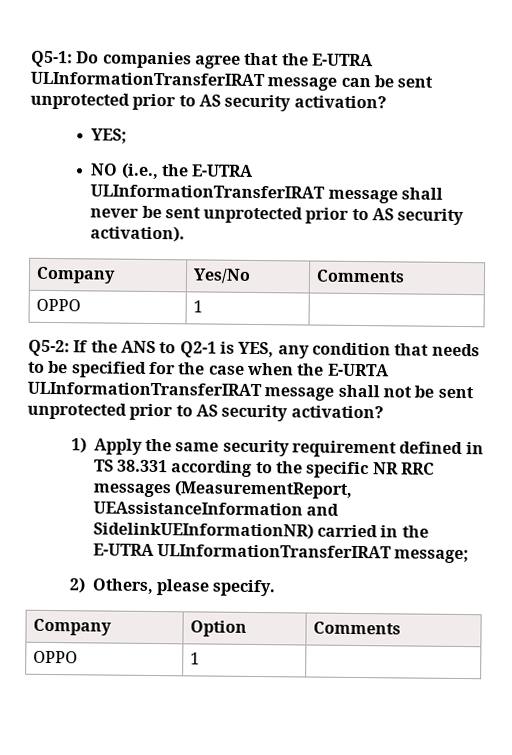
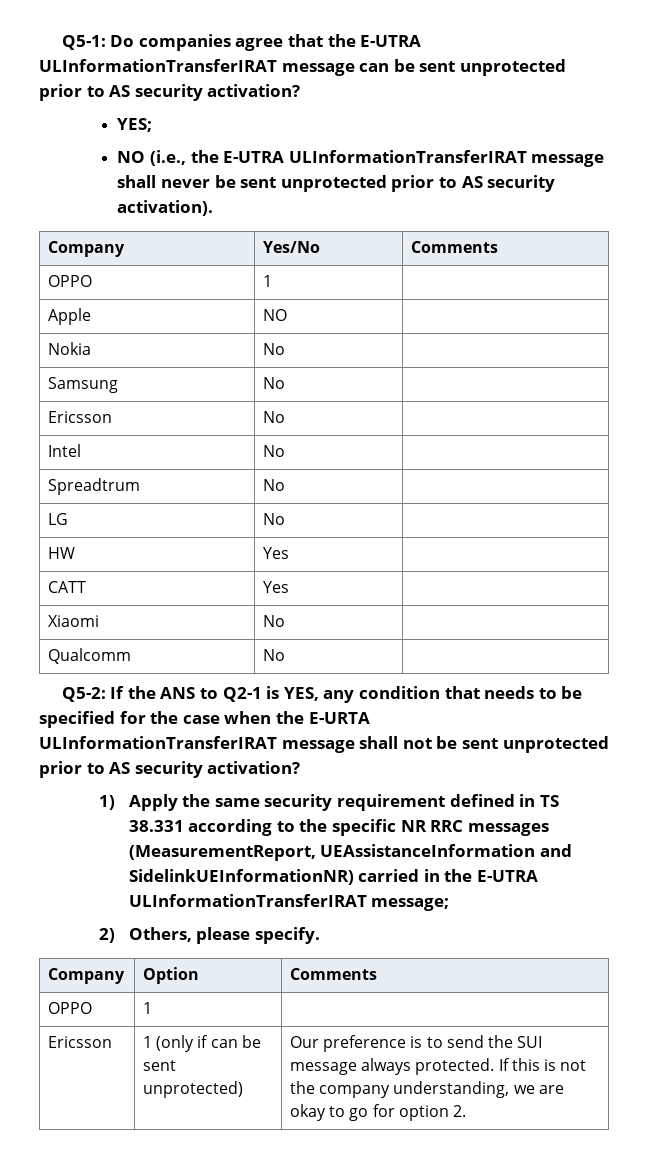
+ Apple | NO |
+ Nokia | No |
+ Samsung | No |
+ Ericsson | No |
+ Intel | No |
+ Spreadtrum | No |
+ LG | No |
+ HW | Yes |
+ CATT | Yes |
+ Xiaomi | No |
+ Qualcomm | No |
+ Ericsson | 1 (only if can be sent unprotected) | Our preference is to send the SUI message always protected. If this is not the company understanding, we are okay to go for option 2.

